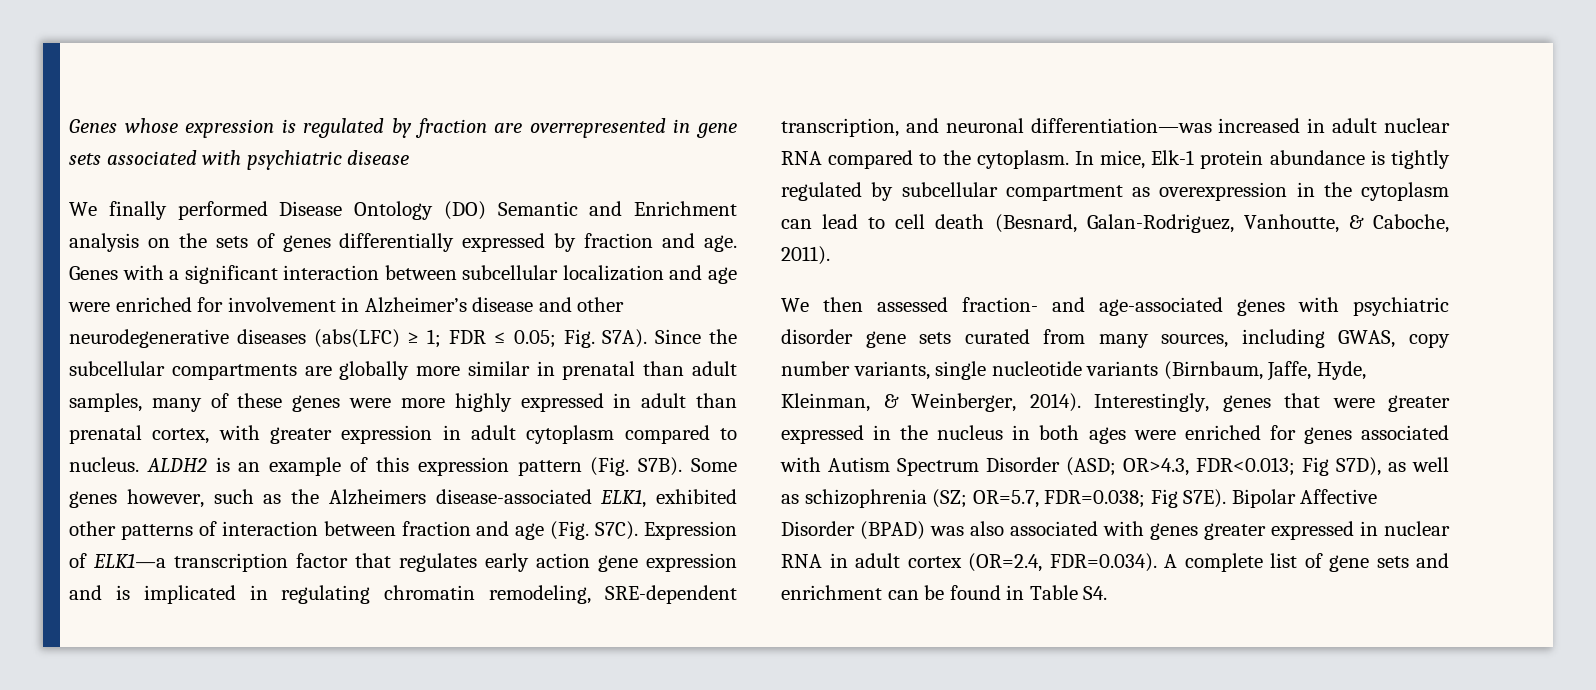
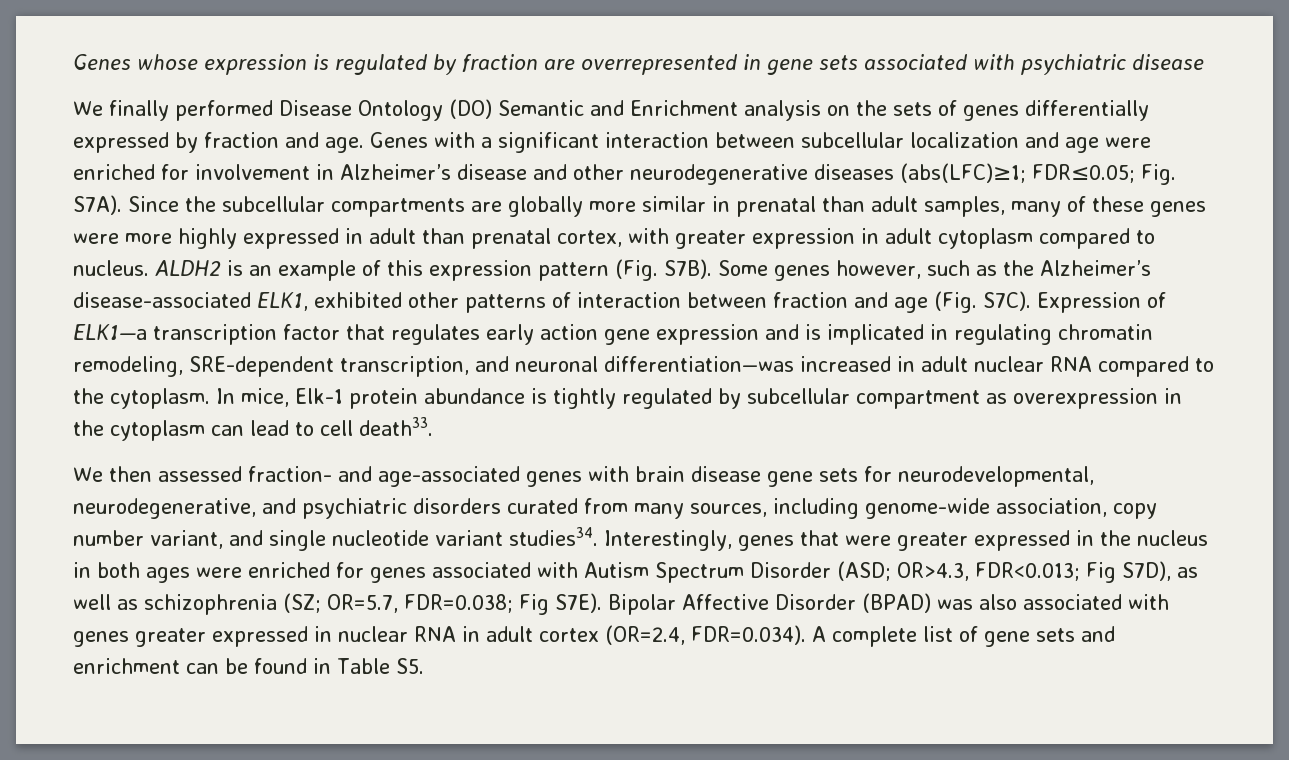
- Genes with a significant interaction between subcellular localization and age were enriched for involvement in Alzheimer’s disease and other neurodegenerative diseases (abs(LFC) ≥ 1; FDR ≤ 0.05; Fig. S7A).
+ Genes with a significant interaction between subcellular localization and age were enriched for involvement in Alzheimer’s disease and other neurodegenerative diseases (abs(LFC)≥1; FDR≤0.05; Fig. S7A).
- Some genes however, such as the Alzheimers disease-associated ELK1, exhibited other patterns of interaction between fraction and age (Fig. S7C).
+ Some genes however, such as the Alzheimer’s disease-associated ELK1, exhibited other patterns of interaction between fraction and age (Fig. S7C).
- In mice, Elk-1 protein abundance is tightly regulated by subcellular compartment as overexpression in the cytoplasm can lead to cell death (Besnard, Galan-Rodriguez, Vanhoutte, & Caboche, 2011).
+ In mice, Elk-1 protein abundance is tightly regulated by subcellular compartment as overexpression in the cytoplasm can lead to cell death33.
- We then assessed fraction- and age-associated genes with psychiatric disorder gene sets curated from many sources, including GWAS, copy number variants, single nucleotide variants (Birnbaum, Jaffe, Hyde, Kleinman, & Weinberger, 2014).
+ We then assessed fraction- and age-associated genes with brain disease gene sets for neurodevelopmental, neurodegenerative, and psychiatric disorders curated from many sources, including genome-wide association, copy number variant, and single nucleotide variant studies34.
- Bipolar Affective Disorder (BPAD) was also associated with genes greater expressed in nuclear RNA in adult cortex (OR=2.4, FDR=0.034). A complete list of gene sets and enrichment can be found in Table S4.
+ Bipolar Affective Disorder (BPAD) was also associated with genes greater expressed in nuclear RNA in adult cortex (OR=2.4, FDR=0.034). A complete list of gene sets and enrichment can be found in Table S5.

